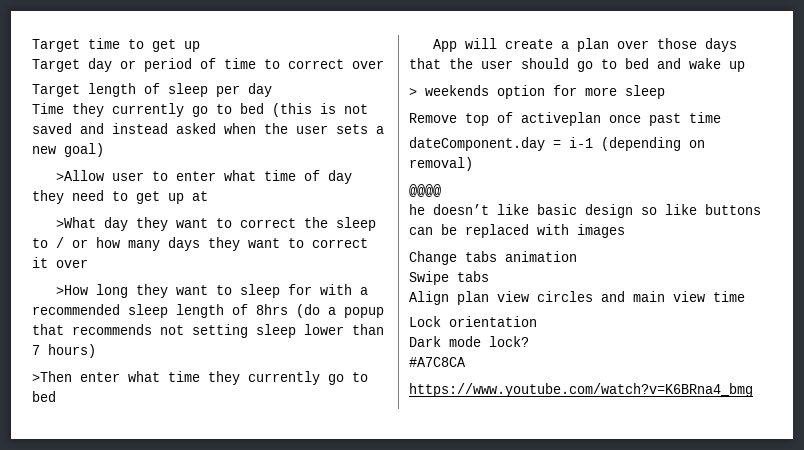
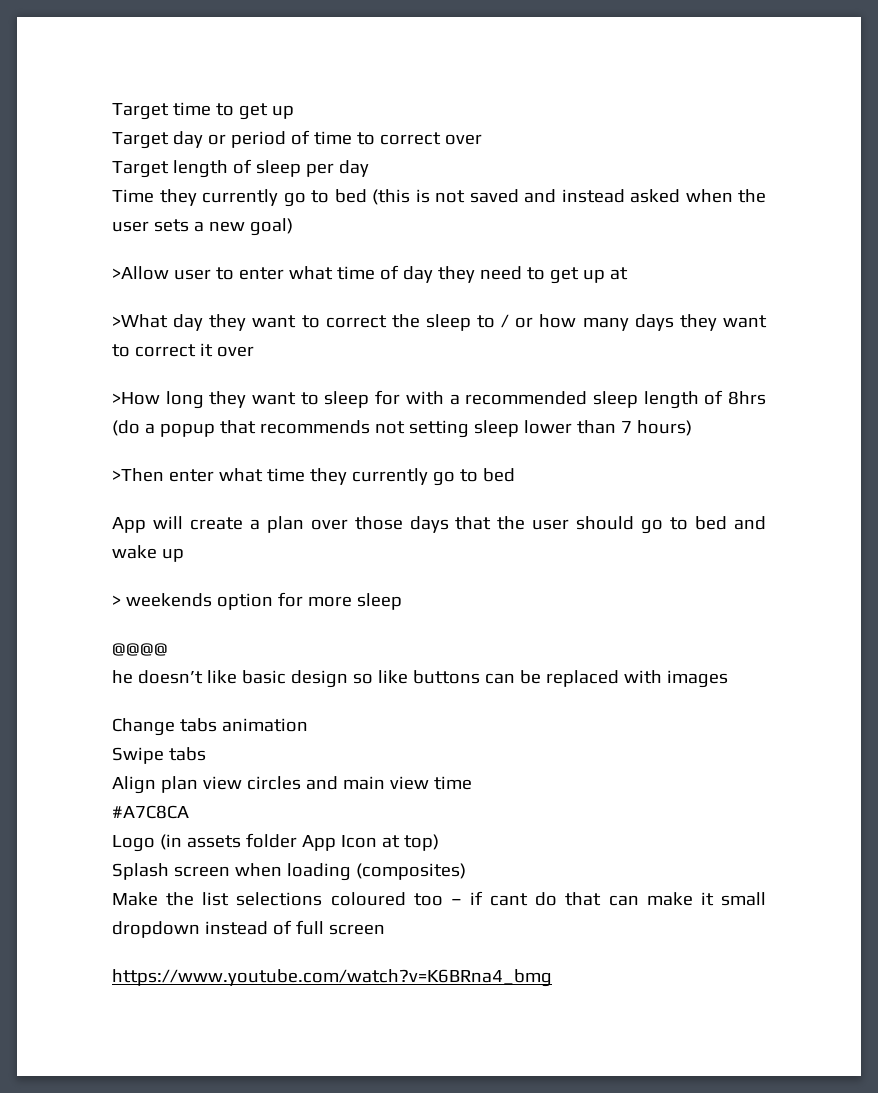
- Remove top of activeplan once past time
- dateComponent.day = i-1 (depending on removal)
- Lock orientation
- Dark mode lock?
  #A7C8CA
+ Logo (in assets folder App Icon at top)
+ Splash screen when loading (composites)
+ Make the list selections coloured too – if cant do that can make it small dropdown instead of full screen

